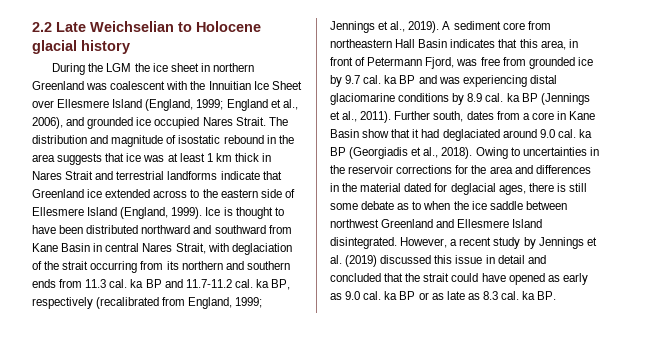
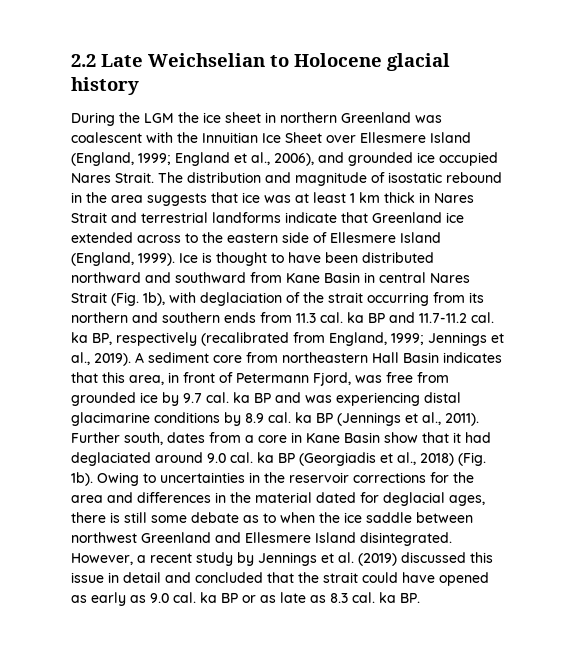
- Ice is thought to have been distributed northward and southward from Kane Basin in central Nares Strait, with deglaciation of the strait occurring from its northern and southern ends from 11.3 cal. ka BP and 11.7-11.2 cal. ka BP, respectively (recalibrated from England, 1999; Jennings et al., 2019).
+ Ice is thought to have been distributed northward and southward from Kane Basin in central Nares Strait (Fig. 1b), with deglaciation of the strait occurring from its northern and southern ends from 11.3 cal. ka BP and 11.7-11.2 cal. ka BP, respectively (recalibrated from England, 1999; Jennings et al., 2019).
- A sediment core from northeastern Hall Basin indicates that this area, in front of Petermann Fjord, was free from grounded ice by 9.7 cal. ka BP and was experiencing distal glaciomarine conditions by 8.9 cal. ka BP (Jennings et al., 2011).
+ A sediment core from northeastern Hall Basin indicates that this area, in front of Petermann Fjord, was free from grounded ice by 9.7 cal. ka BP and was experiencing distal glacimarine conditions by 8.9 cal. ka BP (Jennings et al., 2011).
- Further south, dates from a core in Kane Basin show that it had deglaciated around 9.0 cal. ka BP (Georgiadis et al., 2018).
+ Further south, dates from a core in Kane Basin show that it had deglaciated around 9.0 cal. ka BP (Georgiadis et al., 2018) (Fig. 1b).

